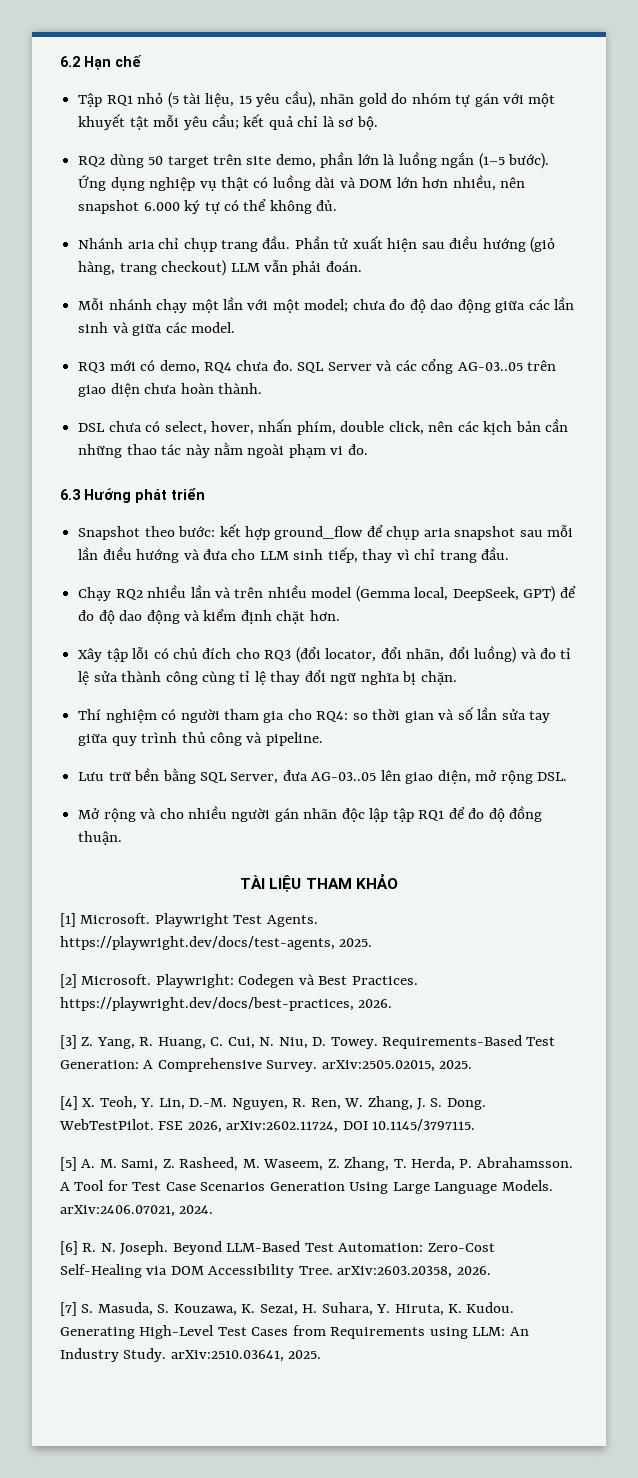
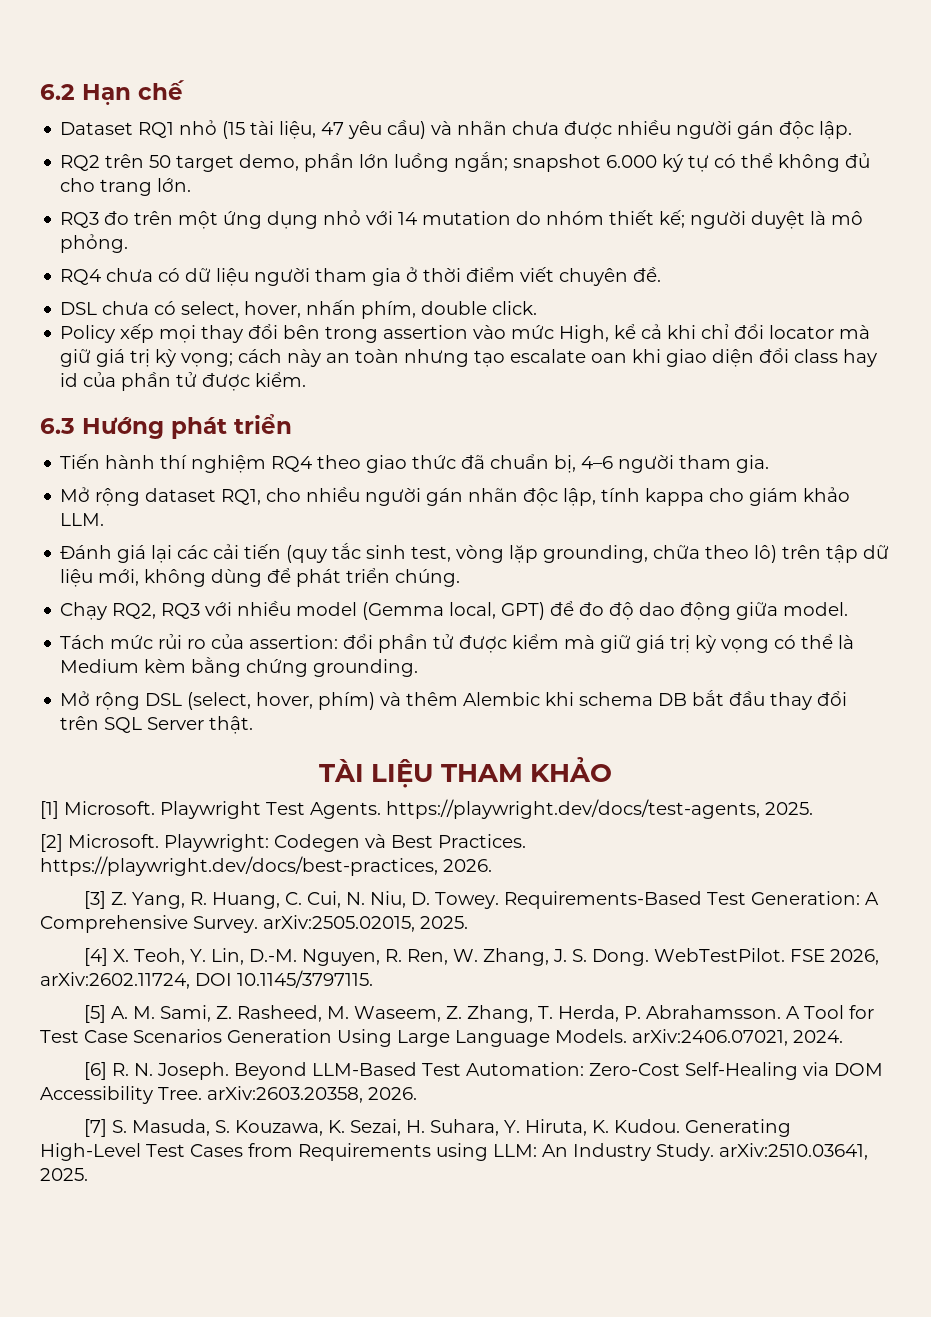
- Tập RQ1 nhỏ (5 tài liệu, 15 yêu cầu), nhãn gold do nhóm tự gán với một khuyết tật mỗi yêu cầu; kết quả chỉ là sơ bộ.
- RQ2 dùng 50 target trên site demo, phần lớn là luồng ngắn (1–5 bước). Ứng dụng nghiệp vụ thật có luồng dài và DOM lớn hơn nhiều, nên snapshot 6.000 ký tự có thể không đủ.
- Nhánh aria chỉ chụp trang đầu. Phần tử xuất hiện sau điều hướng (giỏ hàng, trang checkout) LLM vẫn phải đoán.
- Mỗi nhánh chạy một lần với một model; chưa đo độ dao động giữa các lần sinh và giữa các model.
- RQ3 mới có demo, RQ4 chưa đo. SQL Server và các cổng AG-03..05 trên giao diện chưa hoàn thành.
+ Dataset RQ1 nhỏ (15 tài liệu, 47 yêu cầu) và nhãn chưa được nhiều người gán độc lập.
+ RQ2 trên 50 target demo, phần lớn luồng ngắn; snapshot 6.000 ký tự có thể không đủ cho trang lớn.
+ RQ3 đo trên một ứng dụng nhỏ với 14 mutation do nhóm thiết kế; người duyệt là mô phỏng.
+ RQ4 chưa có dữ liệu người tham gia ở thời điểm viết chuyên đề.
- DSL chưa có select, hover, nhấn phím, double click, nên các kịch bản cần những thao tác này nằm ngoài phạm vi đo.
+ DSL chưa có select, hover, nhấn phím, double click.
+ Policy xếp mọi thay đổi bên trong assertion vào mức High, kể cả khi chỉ đổi locator mà giữ giá trị kỳ vọng; cách này an toàn nhưng tạo escalate oan khi giao diện đổi class hay id của phần tử được kiểm.
  6.3 Hướng phát triển
- Snapshot theo bước: kết hợp ground_flow để chụp aria snapshot sau mỗi lần điều hướng và đưa cho LLM sinh tiếp, thay vì chỉ trang đầu.
- Chạy RQ2 nhiều lần và trên nhiều model (Gemma local, DeepSeek, GPT) để đo độ dao động và kiểm định chặt hơn.
- Xây tập lỗi có chủ đích cho RQ3 (đổi locator, đổi nhãn, đổi luồng) và đo tỉ lệ sửa thành công cùng tỉ lệ thay đổi ngữ nghĩa bị chặn.
- Thí nghiệm có người tham gia cho RQ4: so thời gian và số lần sửa tay giữa quy trình thủ công và pipeline.
- Lưu trữ bền bằng SQL Server, đưa AG-03..05 lên giao diện, mở rộng DSL.
- Mở rộng và cho nhiều người gán nhãn độc lập tập RQ1 để đo độ đồng thuận.
+ Tiến hành thí nghiệm RQ4 theo giao thức đã chuẩn bị, 4–6 người tham gia.
+ Mở rộng dataset RQ1, cho nhiều người gán nhãn độc lập, tính kappa cho giám khảo LLM.
+ Đánh giá lại các cải tiến (quy tắc sinh test, vòng lặp grounding, chữa theo lô) trên tập dữ liệu mới, không dùng để phát triển chúng.
+ Chạy RQ2, RQ3 với nhiều model (Gemma local, GPT) để đo độ dao động giữa model.
+ Tách mức rủi ro của assertion: đổi phần tử được kiểm mà giữ giá trị kỳ vọng có thể là Medium kèm bằng chứng grounding.
+ Mở rộng DSL (select, hover, phím) và thêm Alembic khi schema DB bắt đầu thay đổi trên SQL Server thật.

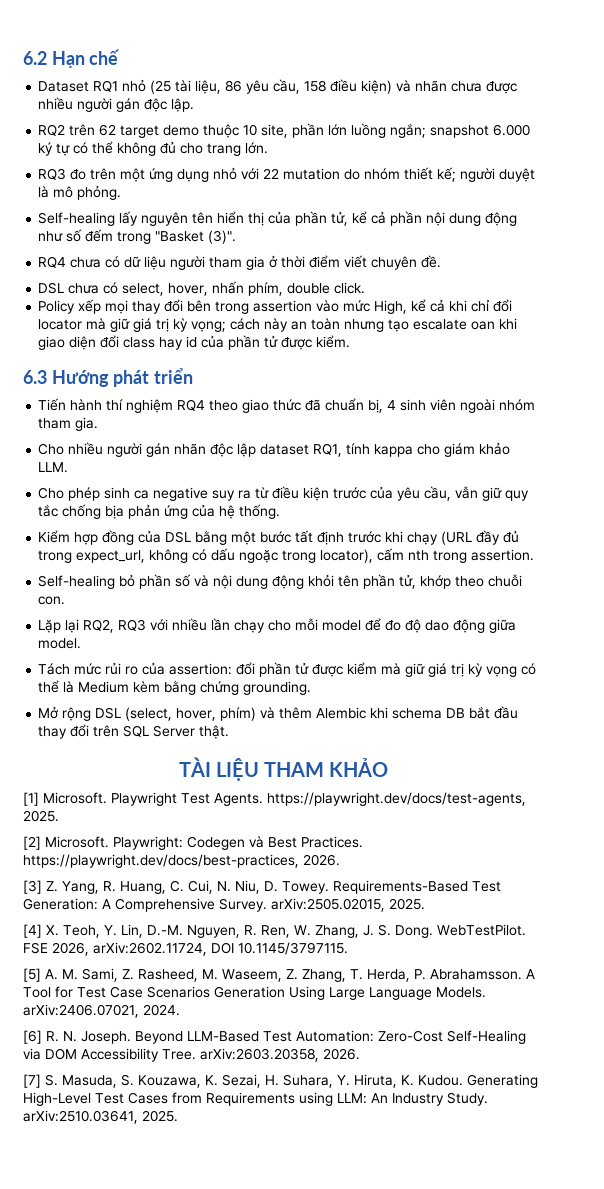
- Dataset RQ1 nhỏ (15 tài liệu, 47 yêu cầu) và nhãn chưa được nhiều người gán độc lập.
+ Dataset RQ1 nhỏ (25 tài liệu, 86 yêu cầu, 158 điều kiện) và nhãn chưa được nhiều người gán độc lập.
- RQ2 trên 50 target demo, phần lớn luồng ngắn; snapshot 6.000 ký tự có thể không đủ cho trang lớn.
+ RQ2 trên 62 target demo thuộc 10 site, phần lớn luồng ngắn; snapshot 6.000 ký tự có thể không đủ cho trang lớn.
- RQ3 đo trên một ứng dụng nhỏ với 14 mutation do nhóm thiết kế; người duyệt là mô phỏng.
+ RQ3 đo trên một ứng dụng nhỏ với 22 mutation do nhóm thiết kế; người duyệt là mô phỏng.
+ Self-healing lấy nguyên tên hiển thị của phần tử, kể cả phần nội dung động như số đếm trong "Basket (3)".
- Tiến hành thí nghiệm RQ4 theo giao thức đã chuẩn bị, 4–6 người tham gia.
- Mở rộng dataset RQ1, cho nhiều người gán nhãn độc lập, tính kappa cho giám khảo LLM.
+ Tiến hành thí nghiệm RQ4 theo giao thức đã chuẩn bị, 4 sinh viên ngoài nhóm tham gia.
+ Cho nhiều người gán nhãn độc lập dataset RQ1, tính kappa cho giám khảo LLM.
- Đánh giá lại các cải tiến (quy tắc sinh test, vòng lặp grounding, chữa theo lô) trên tập dữ liệu mới, không dùng để phát triển chúng.
- Chạy RQ2, RQ3 với nhiều model (Gemma local, GPT) để đo độ dao động giữa model.
+ Cho phép sinh ca negative suy ra từ điều kiện trước của yêu cầu, vẫn giữ quy tắc chống bịa phản ứng của hệ thống.
+ Kiểm hợp đồng của DSL bằng một bước tất định trước khi chạy (URL đầy đủ trong expect_url, không có dấu ngoặc trong locator), cấm nth trong assertion.
+ Self-healing bỏ phần số và nội dung động khỏi tên phần tử, khớp theo chuỗi con.
+ Lặp lại RQ2, RQ3 với nhiều lần chạy cho mỗi model để đo độ dao động giữa model.

